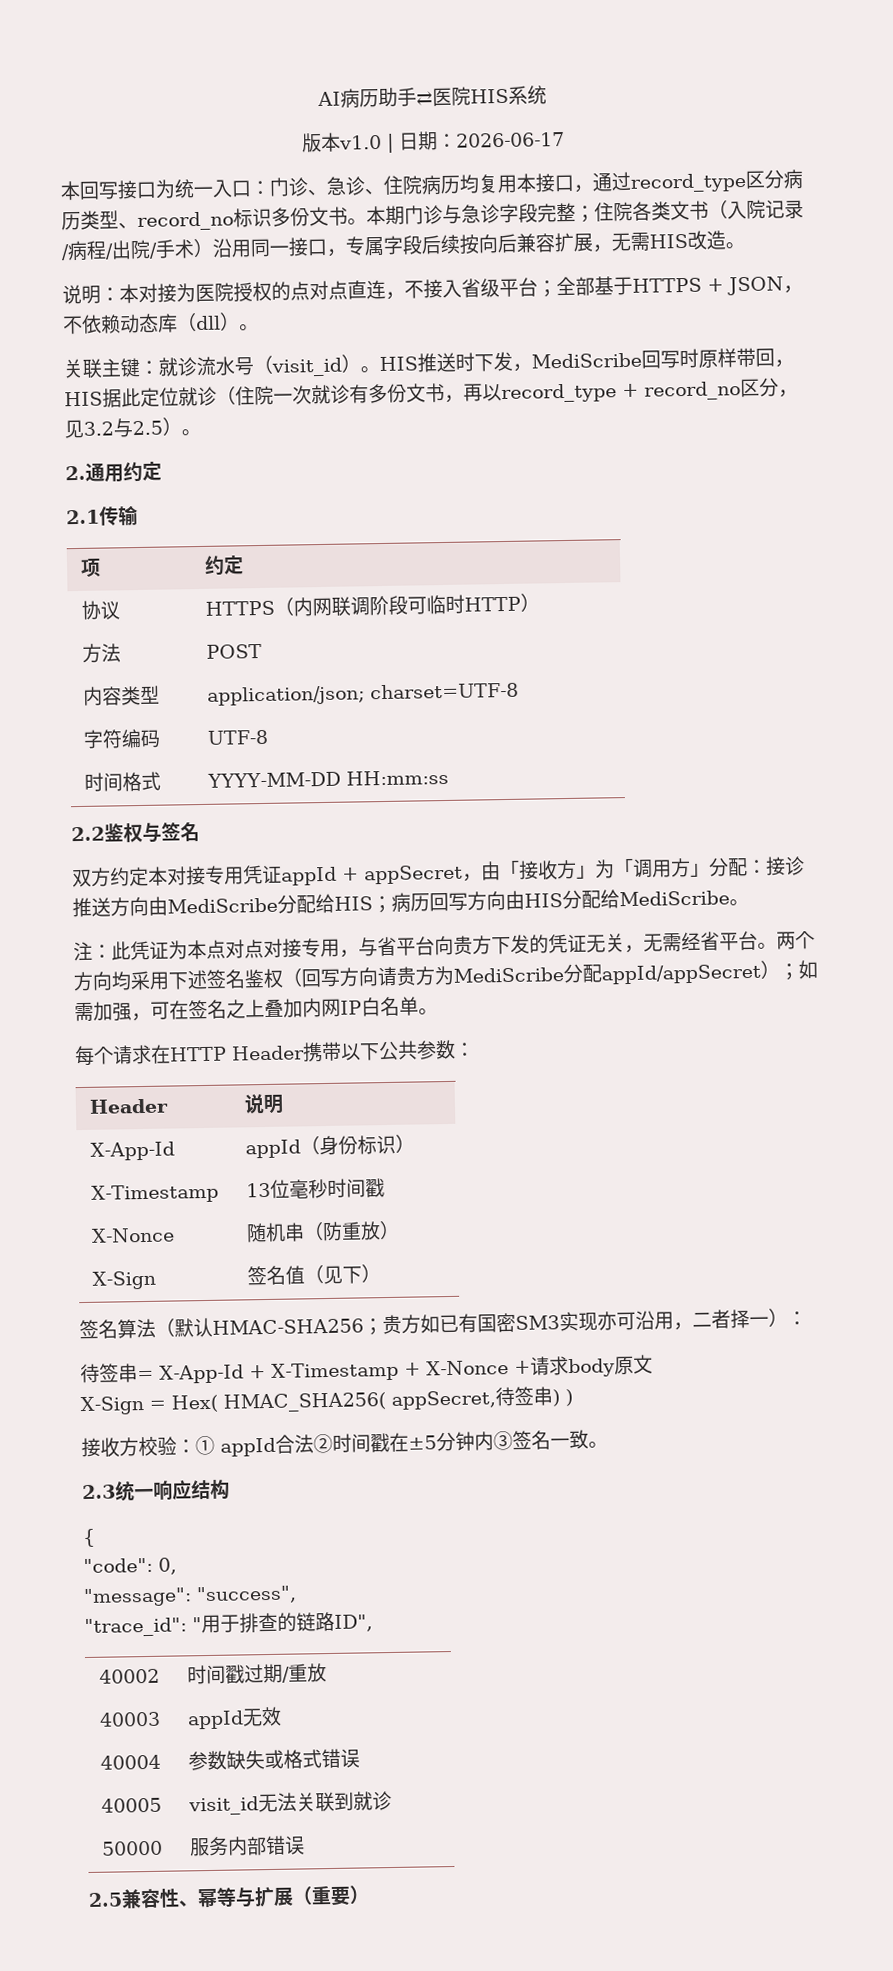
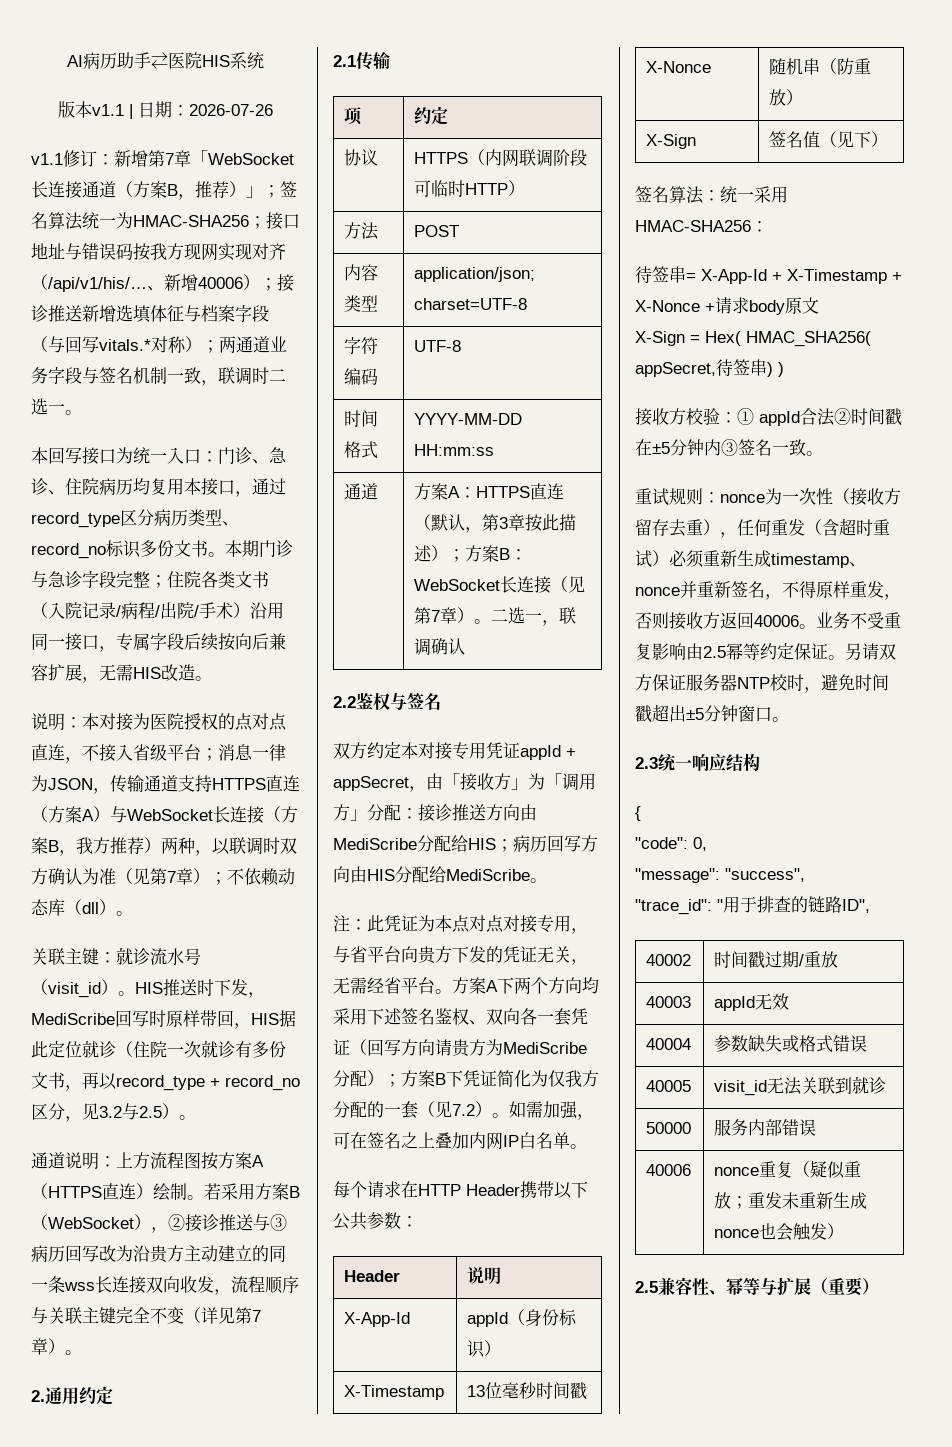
- 版本v1.0 | 日期：2026-06-17
+ 版本v1.1 | 日期：2026-07-26
+ v1.1修订：新增第7章「WebSocket长连接通道（方案B，推荐）」；签名算法统一为HMAC-SHA256；接口地址与错误码按我方现网实现对齐（/api/v1/his/…、新增40006）；接诊推送新增选填体征与档案字段（与回写vitals.*对称）；两通道业务字段与签名机制一致，联调时二选一。
- 说明：本对接为医院授权的点对点直连，不接入省级平台；全部基于HTTPS + JSON，不依赖动态库（dll）。
+ 说明：本对接为医院授权的点对点直连，不接入省级平台；消息一律为JSON，传输通道支持HTTPS直连（方案A）与WebSocket长连接（方案B，我方推荐）两种，以联调时双方确认为准（见第7章）；不依赖动态库（dll）。
+ 通道说明：上方流程图按方案A（HTTPS直连）绘制。若采用方案B（WebSocket），②接诊推送与③病历回写改为沿贵方主动建立的同一条wss长连接双向收发，流程顺序与关联主键完全不变（详见第7章）。
+ 通道 | 方案A：HTTPS直连（默认，第3章按此描述）；方案B：WebSocket长连接（见第7章）。二选一，联调确认
- 两个方向均采用下述签名鉴权（回写方向请贵方为MediScribe分配appId/appSecret）；如需加强，可在签名之上叠加内网IP白名单。
+ 方案A下两个方向均采用下述签名鉴权、双向各一套凭证（回写方向请贵方为MediScribe分配）；方案B下凭证简化为仅我方分配的一套（见7.2）。如需加强，可在签名之上叠加内网IP白名单。
- 签名算法（默认HMAC-SHA256；贵方如已有国密SM3实现亦可沿用，二者择一）：
+ 签名算法：统一采用HMAC-SHA256：
+ 重试规则：nonce为一次性（接收方留存去重），任何重发（含超时重试）必须重新生成timestamp、nonce并重新签名，不得原样重发，否则接收方返回40006。业务不受重复影响由2.5幂等约定保证。另请双方保证服务器NTP校时，避免时间戳超出±5分钟窗口。
+ 40006 | nonce重复（疑似重放；重发未重新生成nonce也会触发）

